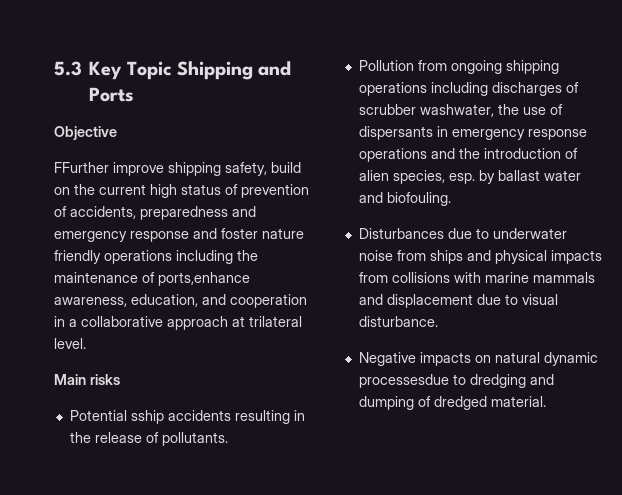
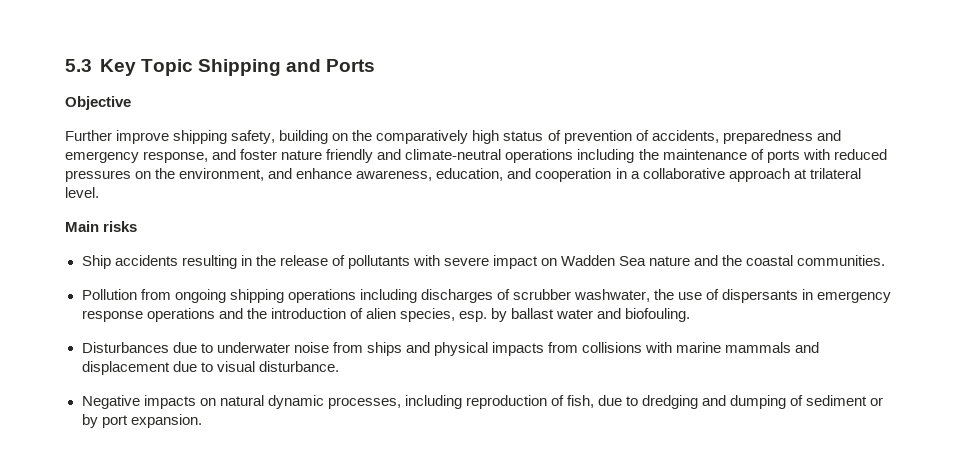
- FFurther improve shipping safety, build on the current high status of prevention of accidents, preparedness and emergency response and foster nature friendly operations including the maintenance of ports,enhance awareness, education, and cooperation in a collaborative approach at trilateral level.
+ Further improve shipping safety, building on the comparatively high status of prevention of accidents, preparedness and emergency response, and foster nature friendly and climate-neutral operations including the maintenance of ports with reduced pressures on the environment, and enhance awareness, education, and cooperation in a collaborative approach at trilateral level.
- Potential sship accidents resulting in the release of pollutants.
+ Ship accidents resulting in the release of pollutants with severe impact on Wadden Sea nature and the coastal communities.
- Negative impacts on natural dynamic processesdue to dredging and dumping of dredged material.
+ Negative impacts on natural dynamic processes, including reproduction of fish, due to dredging and dumping of sediment or by port expansion.

